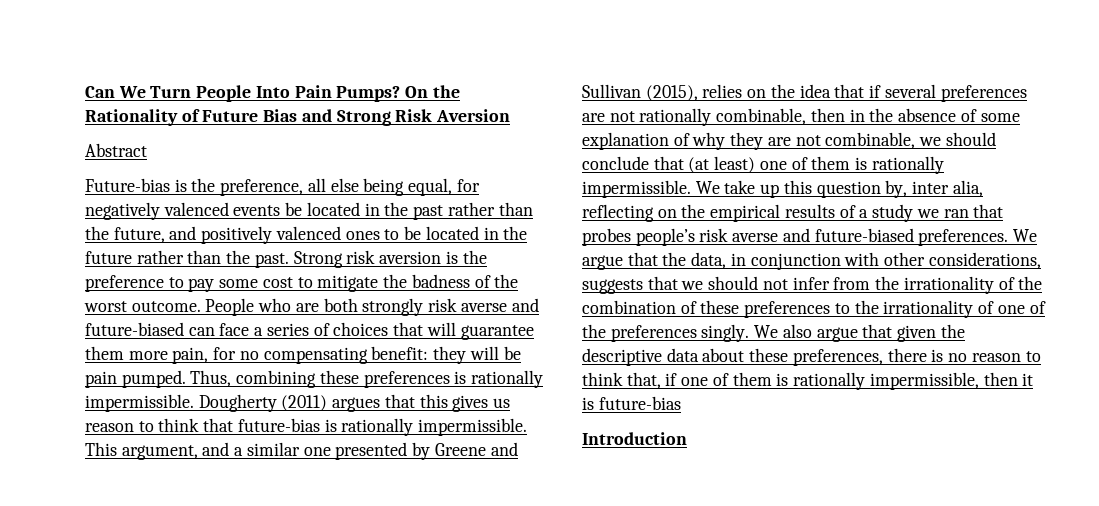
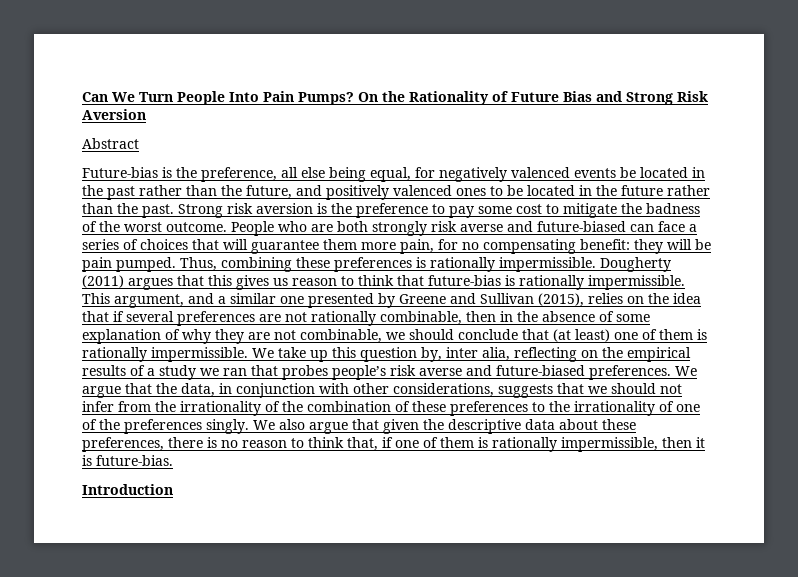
- We also argue that given the descriptive data about these preferences, there is no reason to think that, if one of them is rationally impermissible, then it is future-bias
+ We also argue that given the descriptive data about these preferences, there is no reason to think that, if one of them is rationally impermissible, then it is future-bias.

